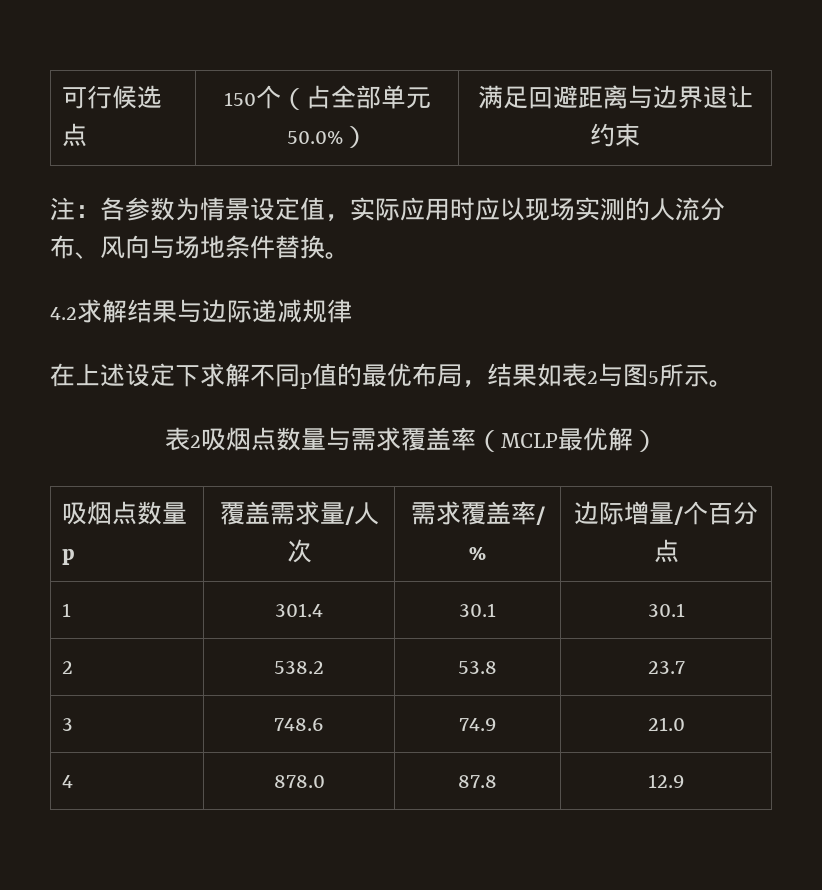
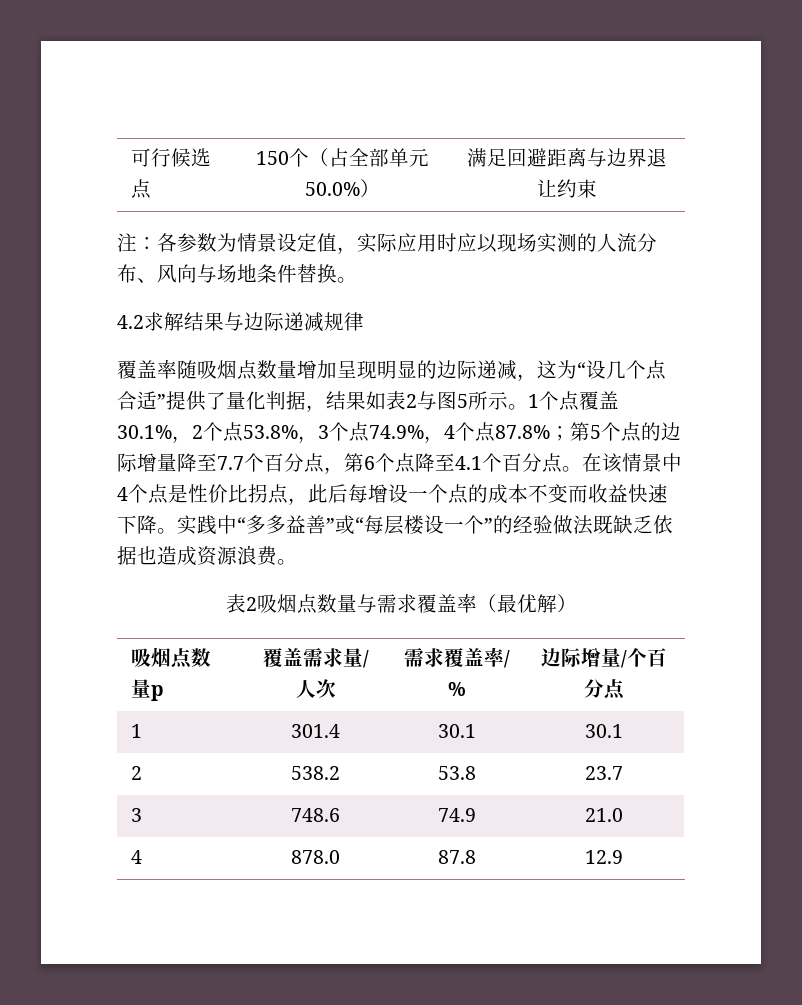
- 在上述设定下求解不同p值的最优布局，结果如表2与图5所示。
+ 覆盖率随吸烟点数量增加呈现明显的边际递减，这为“设几个点合适”提供了量化判据，结果如表2与图5所示。1个点覆盖30.1%，2个点53.8%，3个点74.9%，4个点87.8%；第5个点的边际增量降至7.7个百分点，第6个点降至4.1个百分点。在该情景中4个点是性价比拐点，此后每增设一个点的成本不变而收益快速下降。实践中“多多益善”或“每层楼设一个”的经验做法既缺乏依据也造成资源浪费。
- 表2吸烟点数量与需求覆盖率（MCLP最优解）
+ 表2吸烟点数量与需求覆盖率（最优解）

